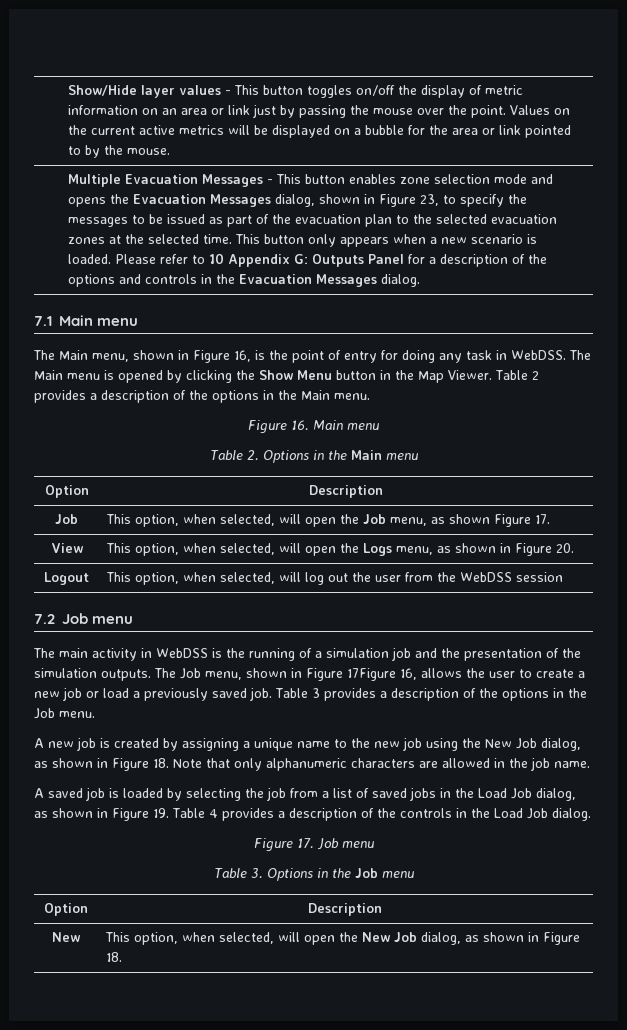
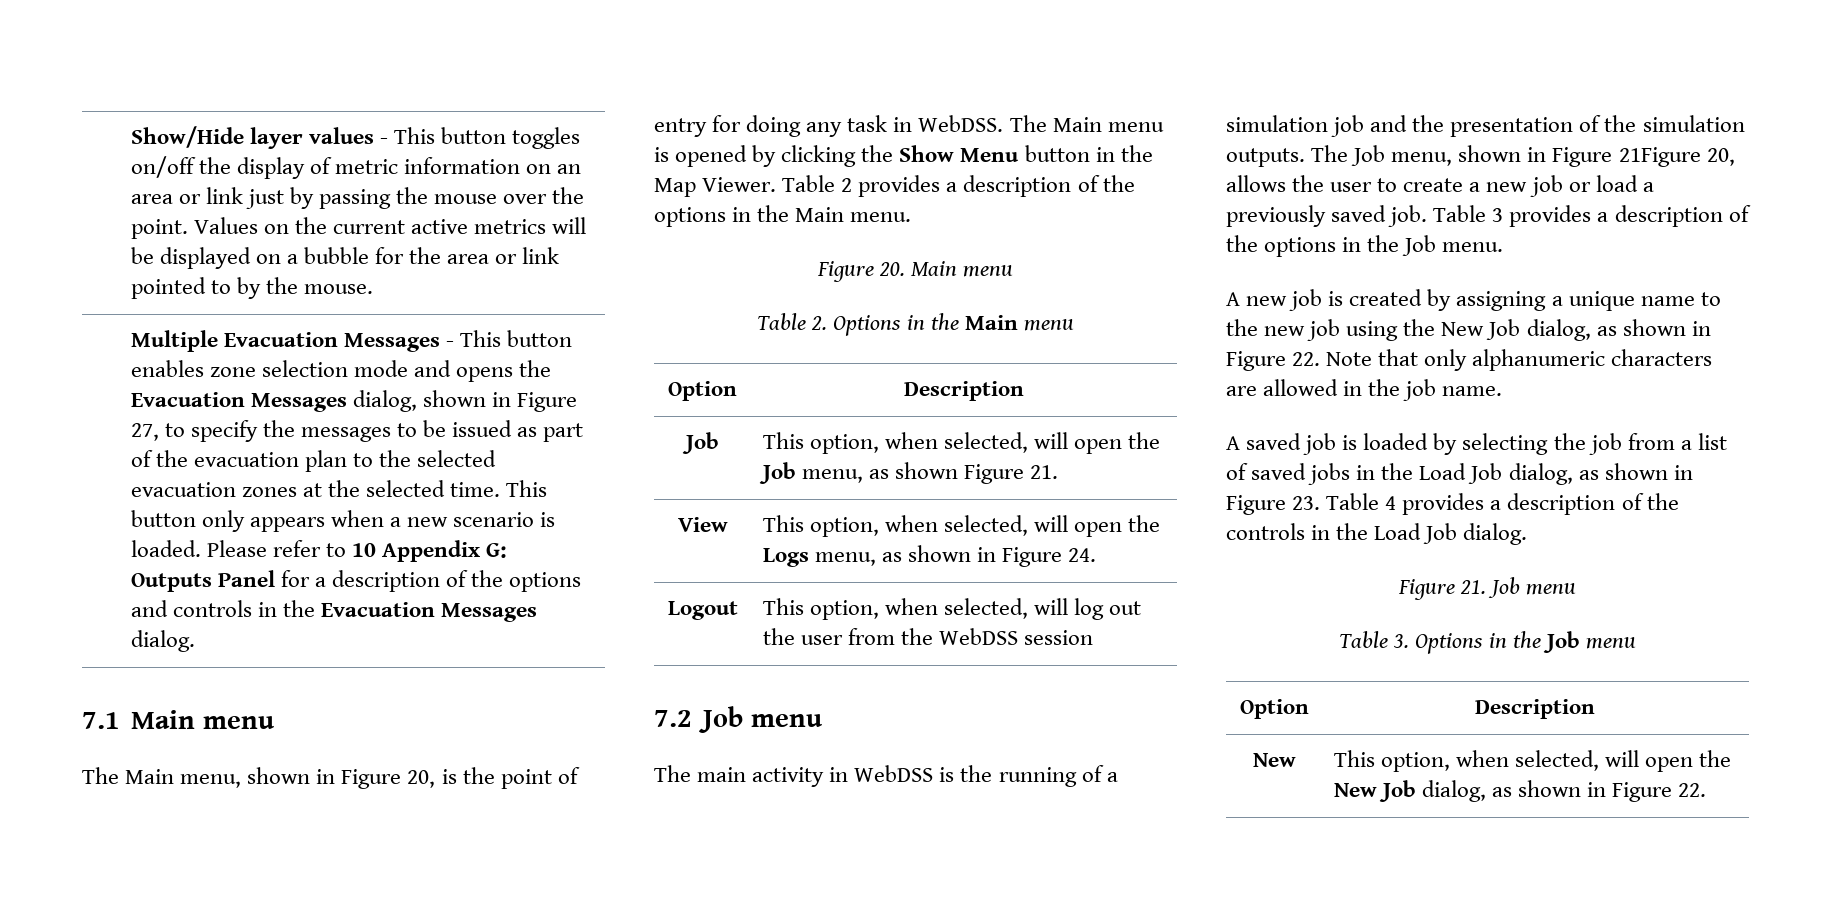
- Multiple Evacuation Messages - This button enables zone selection mode and opens the Evacuation Messages dialog, shown in Figure 23, to specify the messages to be issued as part of the evacuation plan to the selected evacuation zones at the selected time.
+ Multiple Evacuation Messages - This button enables zone selection mode and opens the Evacuation Messages dialog, shown in Figure 27, to specify the messages to be issued as part of the evacuation plan to the selected evacuation zones at the selected time.
- The Main menu, shown in Figure 16, is the point of entry for doing any task in WebDSS.
+ The Main menu, shown in Figure 20, is the point of entry for doing any task in WebDSS.
- Figure 16. Main menu
+ Figure 20. Main menu
- Job | This option, when selected, will open the Job menu, as shown Figure 17.
+ Job | This option, when selected, will open the Job menu, as shown Figure 21.
- View | This option, when selected, will open the Logs menu, as shown in Figure 20.
+ View | This option, when selected, will open the Logs menu, as shown in Figure 24.
- The Job menu, shown in Figure 17Figure 16, allows the user to create a new job or load a previously saved job.
+ The Job menu, shown in Figure 21Figure 20, allows the user to create a new job or load a previously saved job.
- A new job is created by assigning a unique name to the new job using the New Job dialog, as shown in Figure 18. Note that only alphanumeric characters are allowed in the job name.
+ A new job is created by assigning a unique name to the new job using the New Job dialog, as shown in Figure 22. Note that only alphanumeric characters are allowed in the job name.
- A saved job is loaded by selecting the job from a list of saved jobs in the Load Job dialog, as shown in Figure 19. Table 4 provides a description of the controls in the Load Job dialog.
+ A saved job is loaded by selecting the job from a list of saved jobs in the Load Job dialog, as shown in Figure 23. Table 4 provides a description of the controls in the Load Job dialog.
- Figure 17. Job menu
+ Figure 21. Job menu
- New | This option, when selected, will open the New Job dialog, as shown in Figure 18.
+ New | This option, when selected, will open the New Job dialog, as shown in Figure 22.

